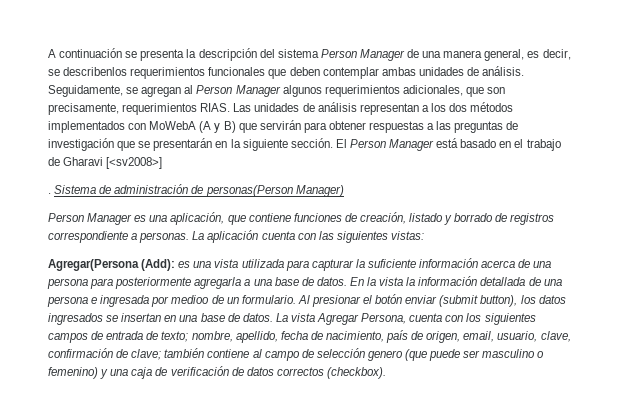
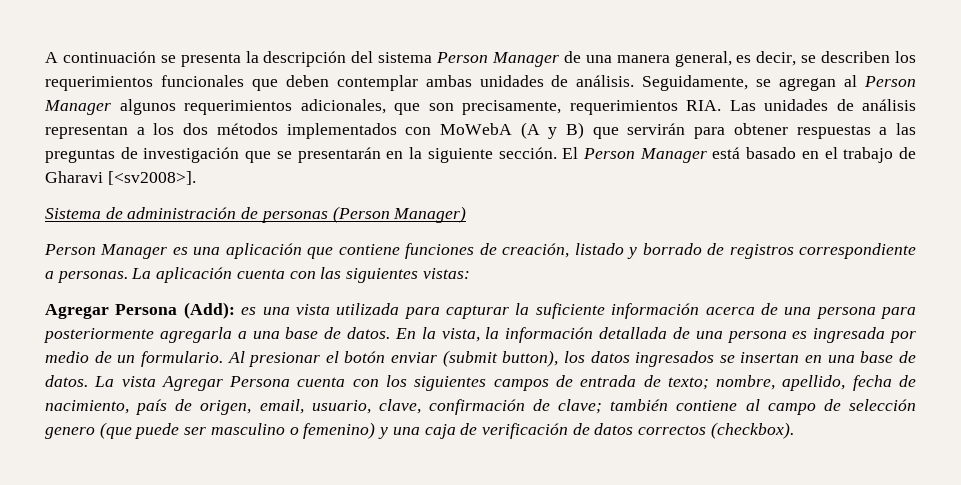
- A continuación se presenta la descripción del sistema Person Manager de una manera general, es decir, se describenlos requerimientos funcionales que deben contemplar ambas unidades de análisis.
+ A continuación se presenta la descripción del sistema Person Manager de una manera general, es decir, se describen los requerimientos funcionales que deben contemplar ambas unidades de análisis.
- Seguidamente, se agregan al Person Manager algunos requerimientos adicionales, que son precisamente, requerimientos RIAS. Las unidades de análisis representan a los dos métodos implementados con MoWebA (A y B) que servirán para obtener respuestas a las preguntas de investigación que se presentarán en la siguiente sección.
+ Seguidamente, se agregan al Person Manager algunos requerimientos adicionales, que son precisamente, requerimientos RIA. Las unidades de análisis representan a los dos métodos implementados con MoWebA (A y B) que servirán para obtener respuestas a las preguntas de investigación que se presentarán en la siguiente sección.
- El Person Manager está basado en el trabajo de Gharavi [<sv2008>]
- . Sistema de administración de personas(Person Manager)
+ El Person Manager está basado en el trabajo de Gharavi [<sv2008>].
+ Sistema de administración de personas (Person Manager)
- Person Manager es una aplicación, que contiene funciones de creación, listado y borrado de registros correspondiente a personas.
+ Person Manager es una aplicación que contiene funciones de creación, listado y borrado de registros correspondiente a personas.
- Agregar(Persona (Add): es una vista utilizada para capturar la suficiente información acerca de una persona para posteriormente agregarla a una base de datos.
+ Agregar Persona (Add): es una vista utilizada para capturar la suficiente información acerca de una persona para posteriormente agregarla a una base de datos.
- En la vista la información detallada de una persona e ingresada por medioo de un formulario.
+ En la vista, la información detallada de una persona es ingresada por medio de un formulario.
- La vista Agregar Persona, cuenta con los siguientes campos de entrada de texto; nombre, apellido, fecha de nacimiento, país de origen, email, usuario, clave, confirmación de clave; también contiene al campo de selección genero (que puede ser masculino o femenino) y una caja de verificación de datos correctos (checkbox).
+ La vista Agregar Persona cuenta con los siguientes campos de entrada de texto; nombre, apellido, fecha de nacimiento, país de origen, email, usuario, clave, confirmación de clave; también contiene al campo de selección genero (que puede ser masculino o femenino) y una caja de verificación de datos correctos (checkbox).

